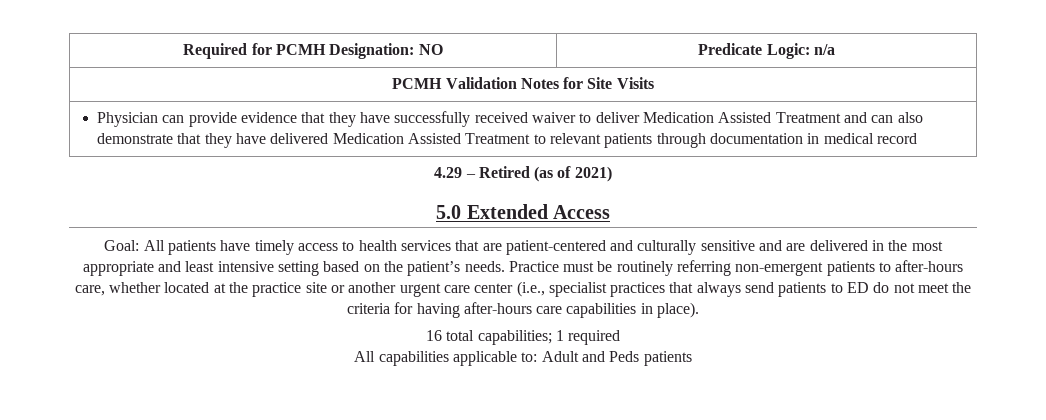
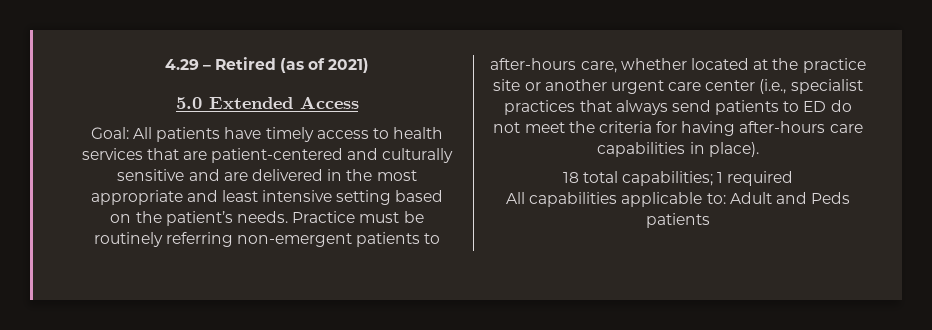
- Required for PCMH Designation: NO | Predicate Logic: n/a
- PCMH Validation Notes for Site Visits
- Physician can provide evidence that they have successfully received waiver to deliver Medication Assisted Treatment and can also demonstrate that they have delivered Medication Assisted Treatment to relevant patients through documentation in medical record
- 16 total capabilities; 1 required
+ 18 total capabilities; 1 required

